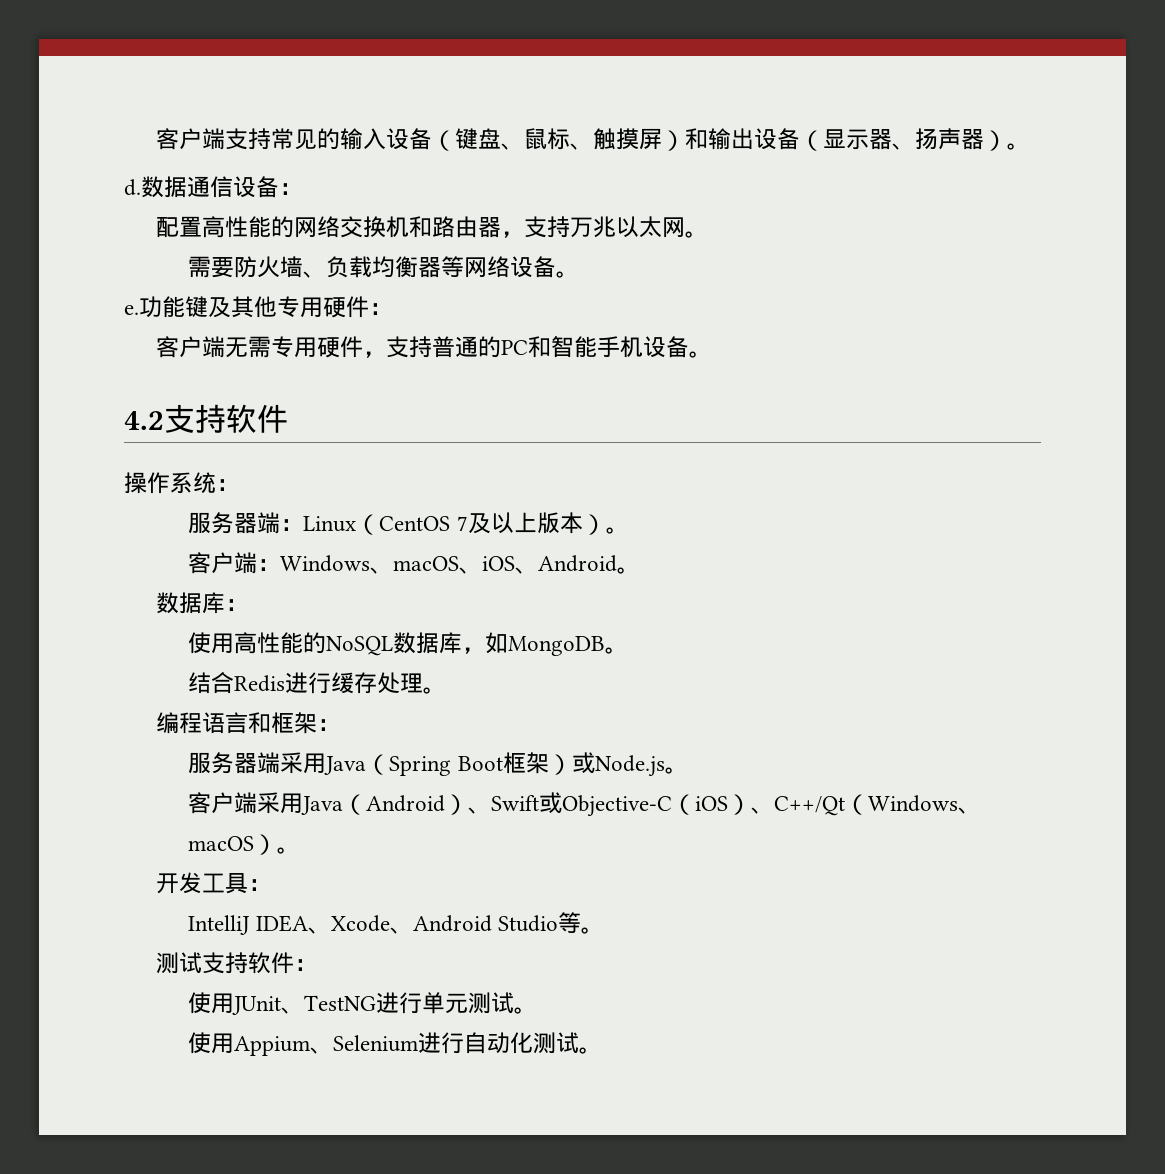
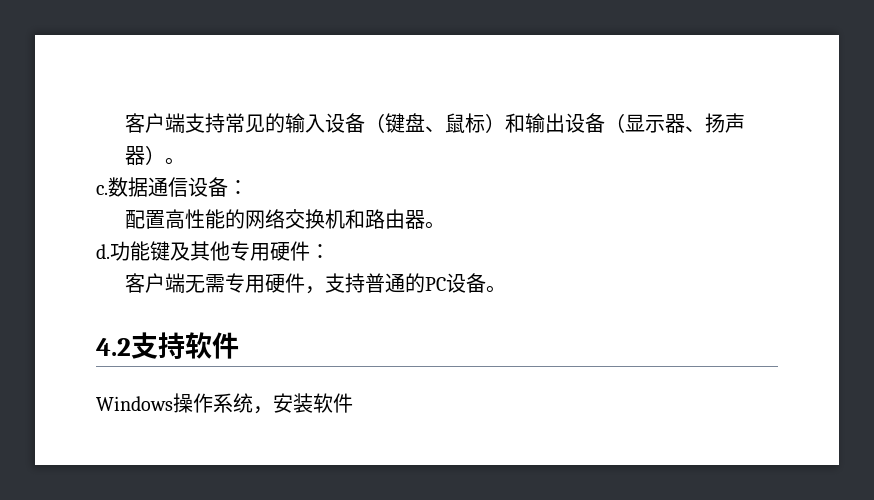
- 客户端支持常见的输入设备（键盘、鼠标、触摸屏）和输出设备（显示器、扬声器）。
+ 客户端支持常见的输入设备（键盘、鼠标）和输出设备（显示器、扬声器）。
- d.
+ c.
- 配置高性能的网络交换机和路由器，支持万兆以太网。
- 需要防火墙、负载均衡器等网络设备。
- e.
+ 配置高性能的网络交换机和路由器。
+ d.
- 客户端无需专用硬件，支持普通的PC和智能手机设备。
+ 客户端无需专用硬件，支持普通的PC设备。
- 操作系统：
- 服务器端：Linux（CentOS 7及以上版本）。
- 客户端：Windows、macOS、iOS、Android。
- 数据库：
- 使用高性能的NoSQL数据库，如MongoDB。
- 结合Redis进行缓存处理。
- 编程语言和框架：
- 服务器端采用Java（Spring Boot框架）或Node.js。
- 客户端采用Java（Android）、Swift或Objective-C（iOS）、C++/Qt（Windows、macOS）。
- 开发工具：
- IntelliJ IDEA、Xcode、Android Studio等。
- 测试支持软件：
- 使用JUnit、TestNG进行单元测试。
- 使用Appium、Selenium进行自动化测试。
+ Windows操作系统，安装软件

